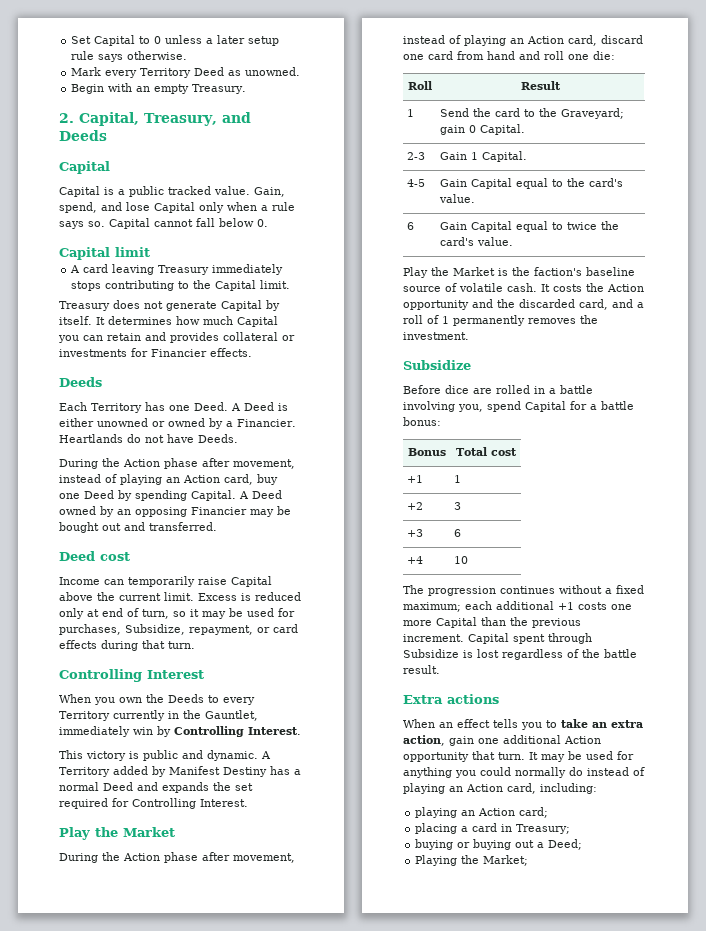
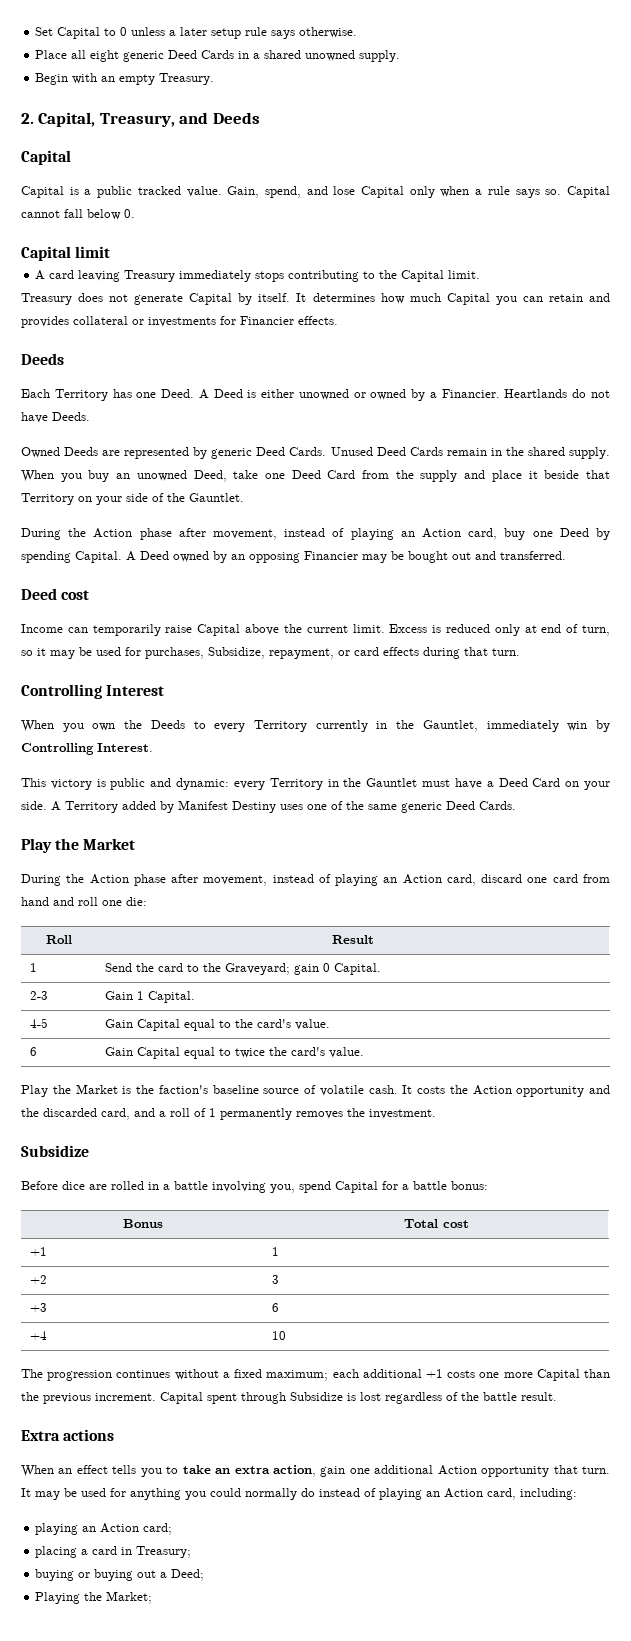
- Mark every Territory Deed as unowned.
+ Place all eight generic Deed Cards in a shared unowned supply.
+ Owned Deeds are represented by generic Deed Cards. Unused Deed Cards remain in the shared supply. When you buy an unowned Deed, take one Deed Card from the supply and place it beside that Territory on your side of the Gauntlet.
- This victory is public and dynamic.
+ This victory is public and dynamic: every Territory in the Gauntlet must have a Deed Card on your side.
- A Territory added by Manifest Destiny has a normal Deed and expands the set required for Controlling Interest.
+ A Territory added by Manifest Destiny uses one of the same generic Deed Cards.

